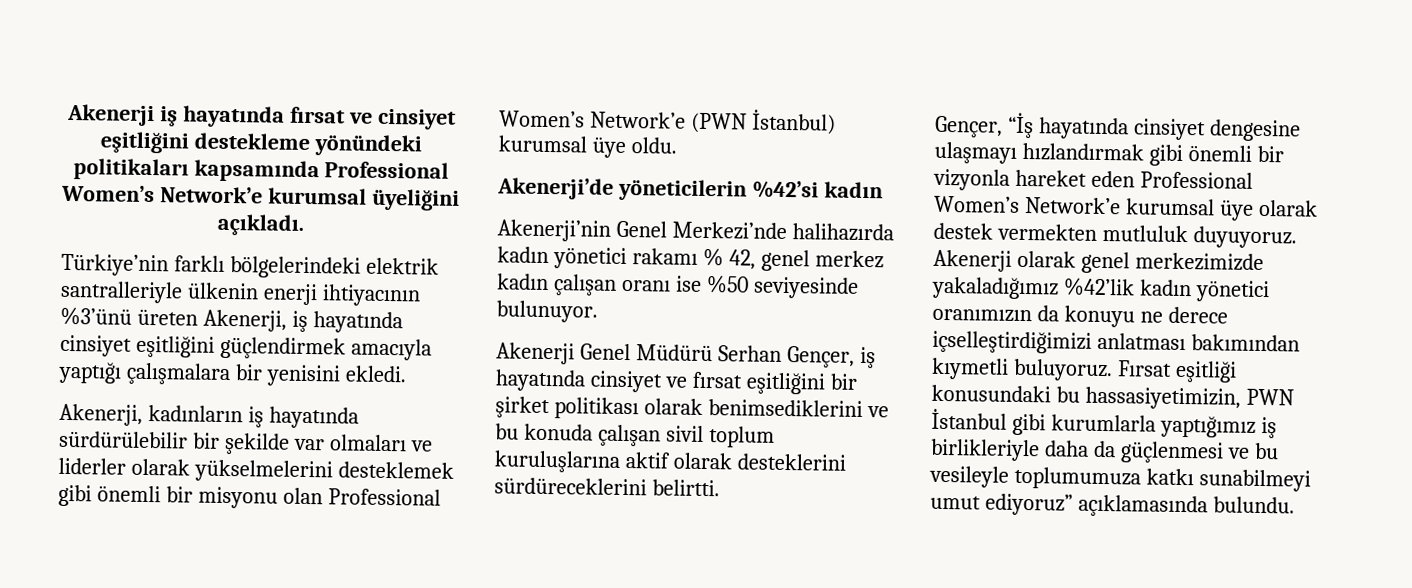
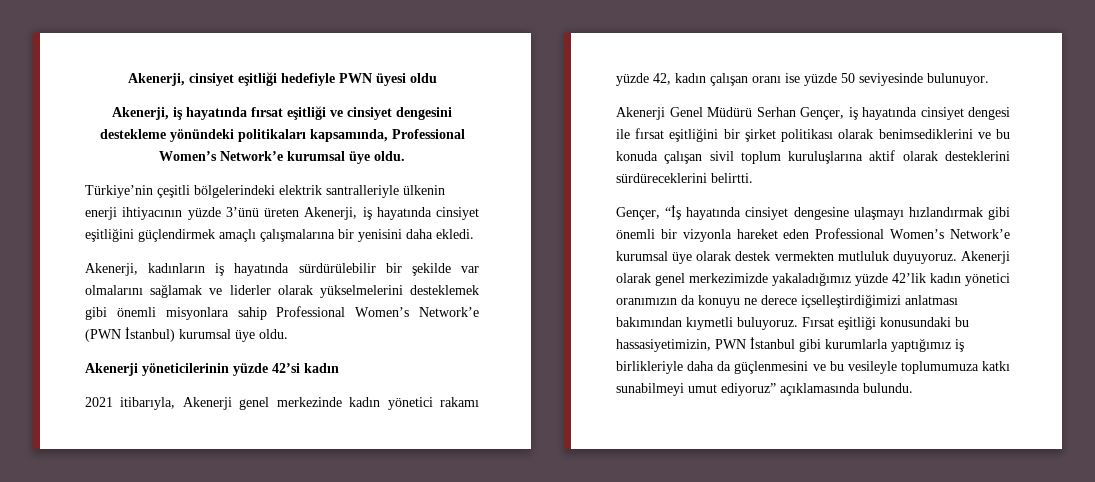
- Akenerji iş hayatında fırsat ve cinsiyet eşitliğini destekleme yönündeki politikaları kapsamında Professional Women’s Network’e kurumsal üyeliğini açıkladı.
+ Akenerji, cinsiyet eşitliği hedefiyle PWN üyesi oldu
+ Akenerji, iş hayatında fırsat eşitliği ve cinsiyet dengesini destekleme yönündeki politikaları kapsamında, Professional Women’s Network’e kurumsal üye oldu.
- Türkiye’nin farklı bölgelerindeki elektrik santralleriyle ülkenin enerji ihtiyacının %3’ünü üreten Akenerji, iş hayatında cinsiyet eşitliğini güçlendirmek amacıyla yaptığı çalışmalara bir yenisini ekledi.
+ Türkiye’nin çeşitli bölgelerindeki elektrik santralleriyle ülkenin enerji ihtiyacının yüzde 3’ünü üreten Akenerji, iş hayatında cinsiyet eşitliğini güçlendirmek amaçlı çalışmalarına bir yenisini daha ekledi.
- Akenerji, kadınların iş hayatında sürdürülebilir bir şekilde var olmaları ve liderler olarak yükselmelerini desteklemek gibi önemli bir misyonu olan Professional Women’s Network’e (PWN İstanbul) kurumsal üye oldu.
+ Akenerji, kadınların iş hayatında sürdürülebilir bir şekilde var olmalarını sağlamak ve liderler olarak yükselmelerini desteklemek gibi önemli misyonlara sahip Professional Women’s Network’e (PWN İstanbul) kurumsal üye oldu.
- Akenerji’de yöneticilerin %42’si kadın
- Akenerji’nin Genel Merkezi’nde halihazırda kadın yönetici rakamı % 42, genel merkez kadın çalışan oranı ise %50 seviyesinde bulunuyor.
+ Akenerji yöneticilerinin yüzde 42’si kadın
+ 2021 itibarıyla, Akenerji genel merkezinde kadın yönetici rakamı yüzde 42, kadın çalışan oranı ise yüzde 50 seviyesinde bulunuyor.
- Akenerji Genel Müdürü Serhan Gençer, iş hayatında cinsiyet ve fırsat eşitliğini bir şirket politikası olarak benimsediklerini ve bu konuda çalışan sivil toplum kuruluşlarına aktif olarak desteklerini sürdüreceklerini belirtti.
+ Akenerji Genel Müdürü Serhan Gençer, iş hayatında cinsiyet dengesi ile fırsat eşitliğini bir şirket politikası olarak benimsediklerini ve bu konuda çalışan sivil toplum kuruluşlarına aktif olarak desteklerini sürdüreceklerini belirtti.
- Akenerji olarak genel merkezimizde yakaladığımız %42’lik kadın yönetici oranımızın da konuyu ne derece içselleştirdiğimizi anlatması bakımından kıymetli buluyoruz.
+ Akenerji olarak genel merkezimizde yakaladığımız yüzde 42’lik kadın yönetici oranımızın da konuyu ne derece içselleştirdiğimizi anlatması bakımından kıymetli buluyoruz.
- Fırsat eşitliği konusundaki bu hassasiyetimizin, PWN İstanbul gibi kurumlarla yaptığımız iş birlikleriyle daha da güçlenmesi ve bu vesileyle toplumumuza katkı sunabilmeyi umut ediyoruz” açıklamasında bulundu.
+ Fırsat eşitliği konusundaki bu hassasiyetimizin, PWN İstanbul gibi kurumlarla yaptığımız iş birlikleriyle daha da güçlenmesini ve bu vesileyle toplumumuza katkı sunabilmeyi umut ediyoruz” açıklamasında bulundu.

